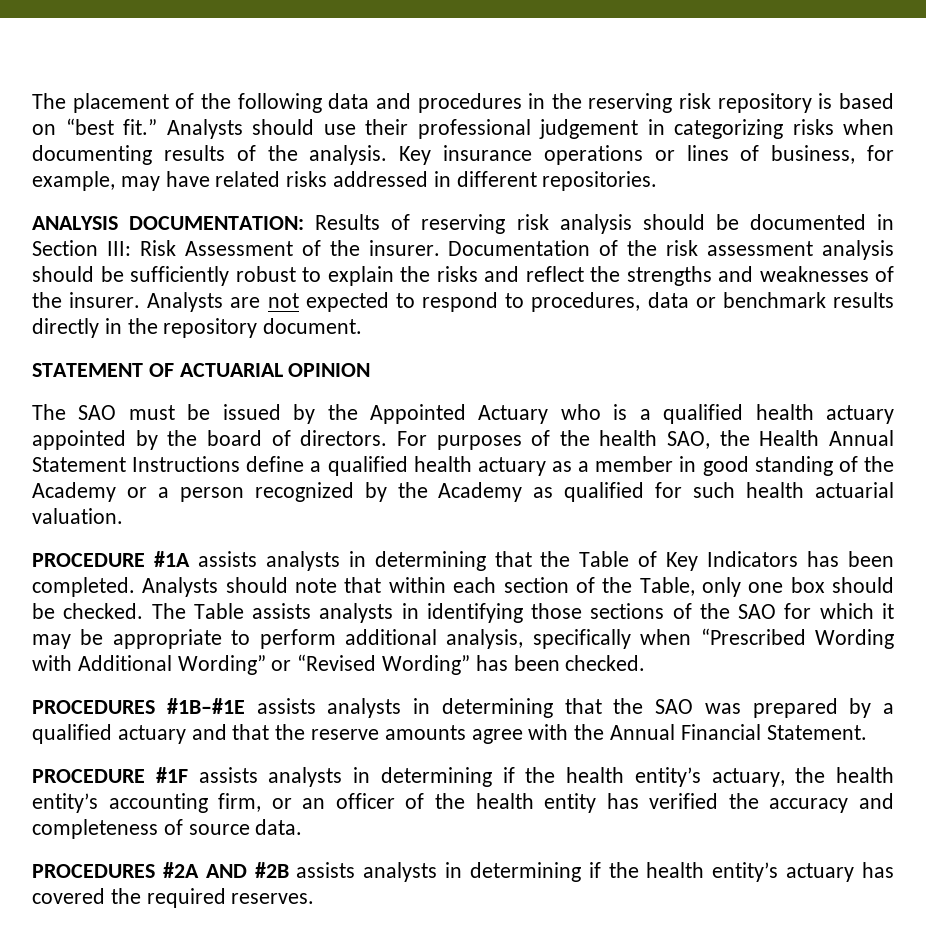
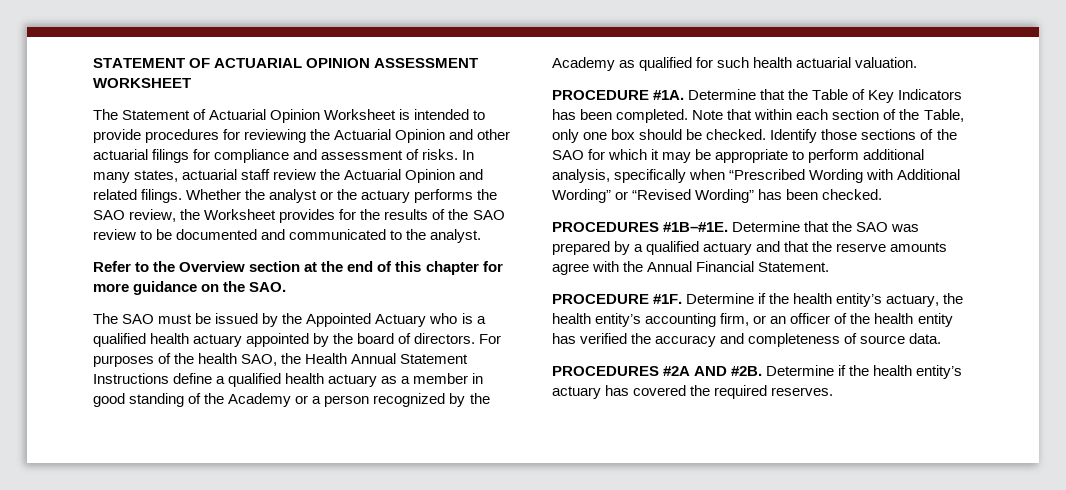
- The placement of the following data and procedures in the reserving risk repository is based on “best fit.” Analysts should use their professional judgement in categorizing risks when documenting results of the analysis. Key insurance operations or lines of business, for example, may have related risks addressed in different repositories.
- ANALYSIS DOCUMENTATION: Results of reserving risk analysis should be documented in Section III: Risk Assessment of the insurer. Documentation of the risk assessment analysis should be sufficiently robust to explain the risks and reflect the strengths and weaknesses of the insurer. Analysts are not expected to respond to procedures, data or benchmark results directly in the repository document.
- STATEMENT OF ACTUARIAL OPINION
+ STATEMENT OF ACTUARIAL OPINION ASSESSMENT WORKSHEET
+ The Statement of Actuarial Opinion Worksheet is intended to provide procedures for reviewing the Actuarial Opinion and other actuarial filings for compliance and assessment of risks. In many states, actuarial staff review the Actuarial Opinion and related filings. Whether the analyst or the actuary performs the SAO review, the Worksheet provides for the results of the SAO review to be documented and communicated to the analyst.
+ Refer to the Overview section at the end of this chapter for more guidance on the SAO.
- PROCEDURE #1A assists analysts in determining that the Table of Key Indicators has been completed.
+ PROCEDURE #1A. Determine that the Table of Key Indicators has been completed.
- Analysts should note that within each section of the Table, only one box should be checked.
+ Note that within each section of the Table, only one box should be checked.
- The Table assists analysts in identifying those sections of the SAO for which it may be appropriate to perform additional analysis, specifically when “Prescribed Wording with Additional Wording” or “Revised Wording” has been checked.
+ Identify those sections of the SAO for which it may be appropriate to perform additional analysis, specifically when “Prescribed Wording with Additional Wording” or “Revised Wording” has been checked.
- PROCEDURES #1B–#1E assists analysts in determining that the SAO was prepared by a qualified actuary and that the reserve amounts agree with the Annual Financial Statement.
+ PROCEDURES #1B–#1E. Determine that the SAO was prepared by a qualified actuary and that the reserve amounts agree with the Annual Financial Statement.
- PROCEDURE #1F assists analysts in determining if the health entity’s actuary, the health entity’s accounting firm, or an officer of the health entity has verified the accuracy and completeness of source data.
+ PROCEDURE #1F. Determine if the health entity’s actuary, the health entity’s accounting firm, or an officer of the health entity has verified the accuracy and completeness of source data.
- PROCEDURES #2A AND #2B assists analysts in determining if the health entity’s actuary has covered the required reserves.
+ PROCEDURES #2A AND #2B. Determine if the health entity’s actuary has covered the required reserves.

